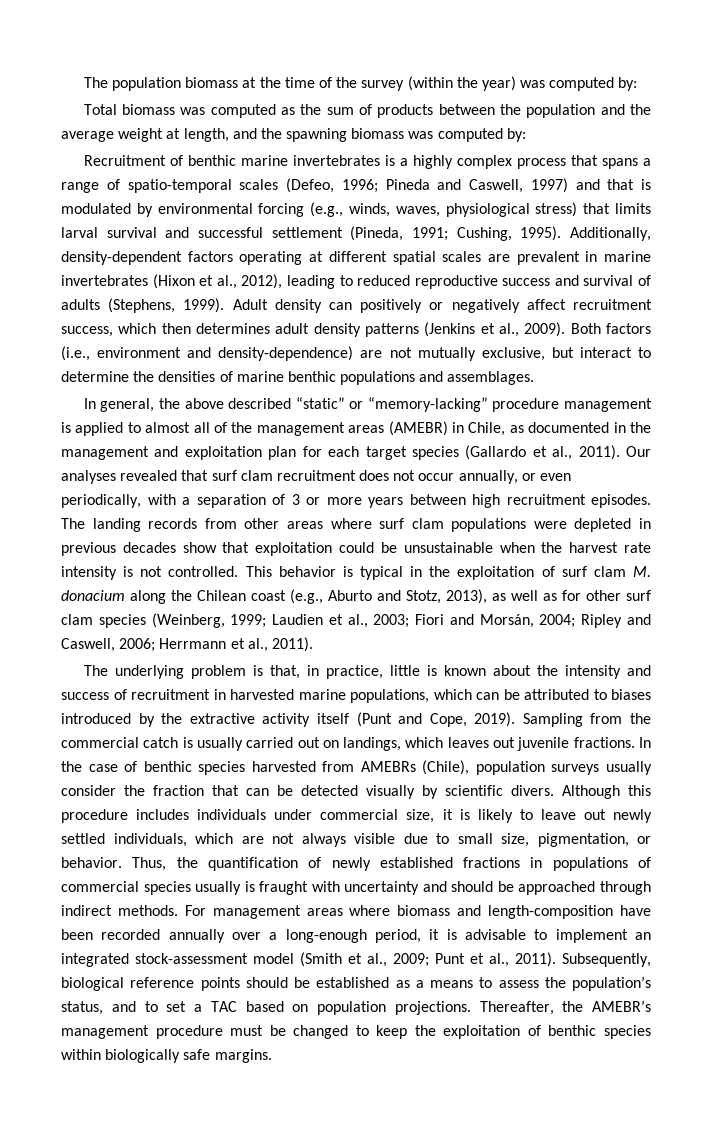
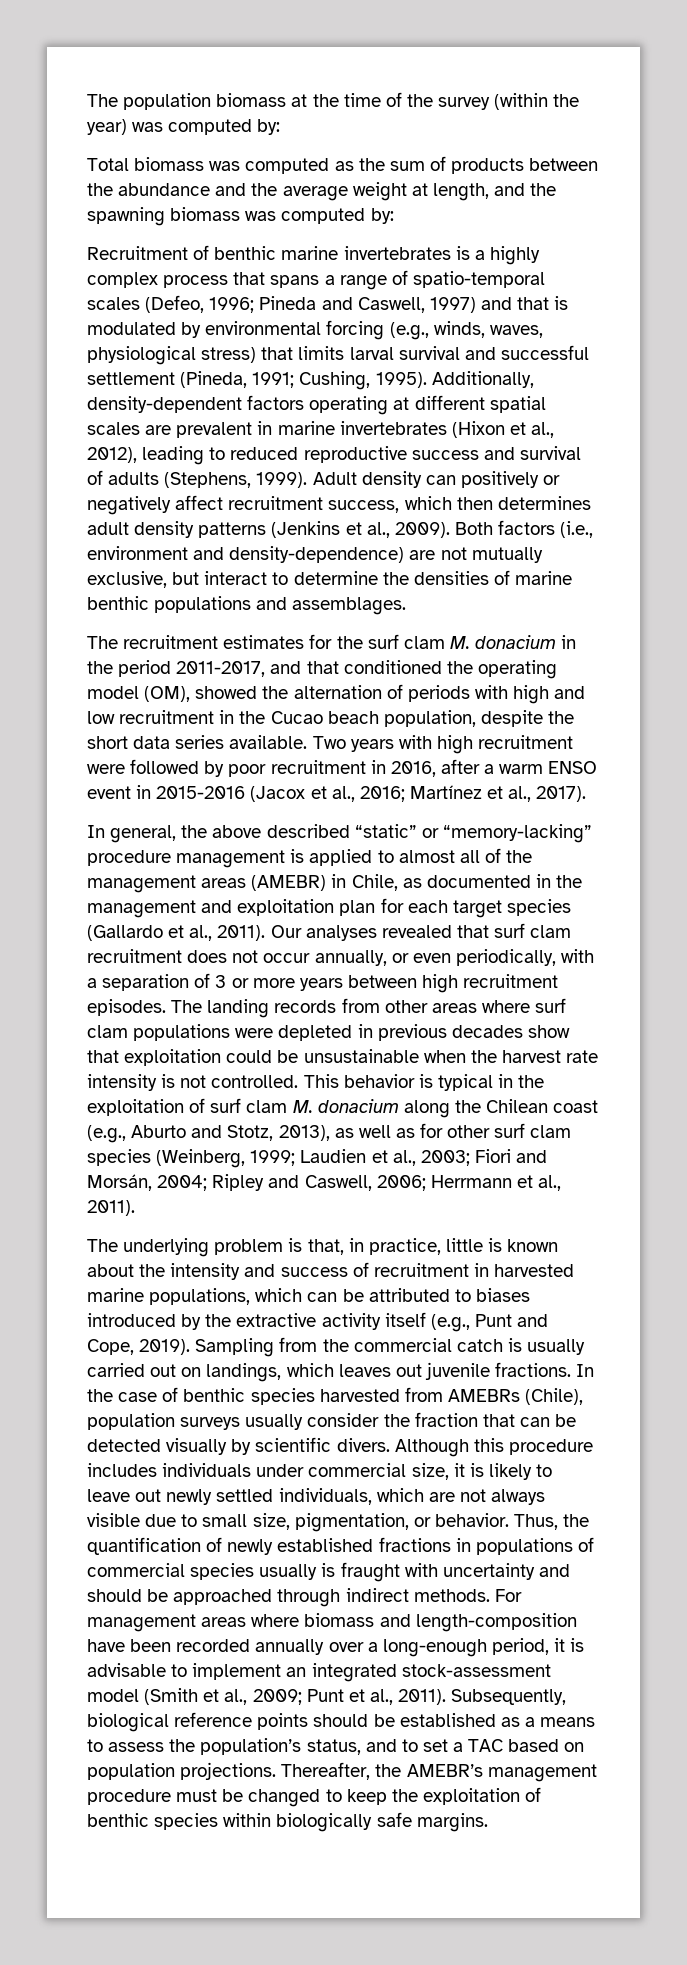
- Total biomass was computed as the sum of products between the population and the average weight at length, and the spawning biomass was computed by:
+ Total biomass was computed as the sum of products between the abundance and the average weight at length, and the spawning biomass was computed by:
+ The recruitment estimates for the surf clam M. donacium in the period 2011-2017, and that conditioned the operating model (OM), showed the alternation of periods with high and low recruitment in the Cucao beach population, despite the short data series available. Two years with high recruitment were followed by poor recruitment in 2016, after a warm ENSO event in 2015-2016 (Jacox et al., 2016; Martínez et al., 2017).
- The underlying problem is that, in practice, little is known about the intensity and success of recruitment in harvested marine populations, which can be attributed to biases introduced by the extractive activity itself (Punt and Cope, 2019).
+ The underlying problem is that, in practice, little is known about the intensity and success of recruitment in harvested marine populations, which can be attributed to biases introduced by the extractive activity itself (e.g., Punt and Cope, 2019).

